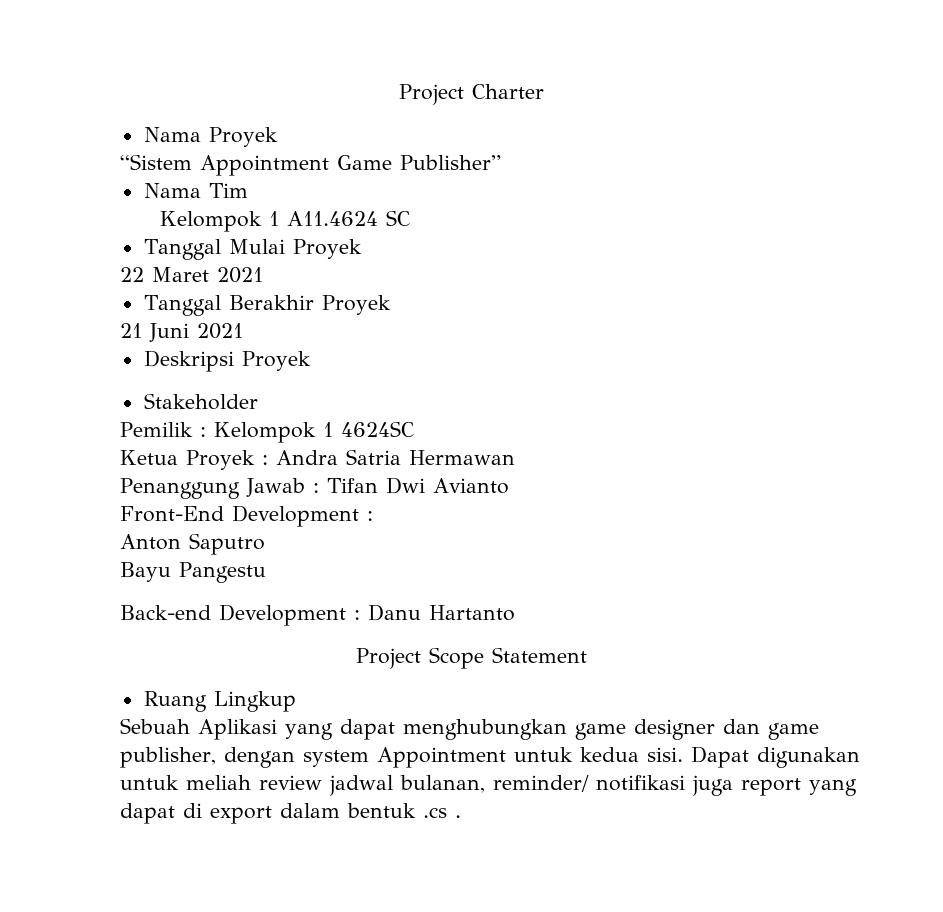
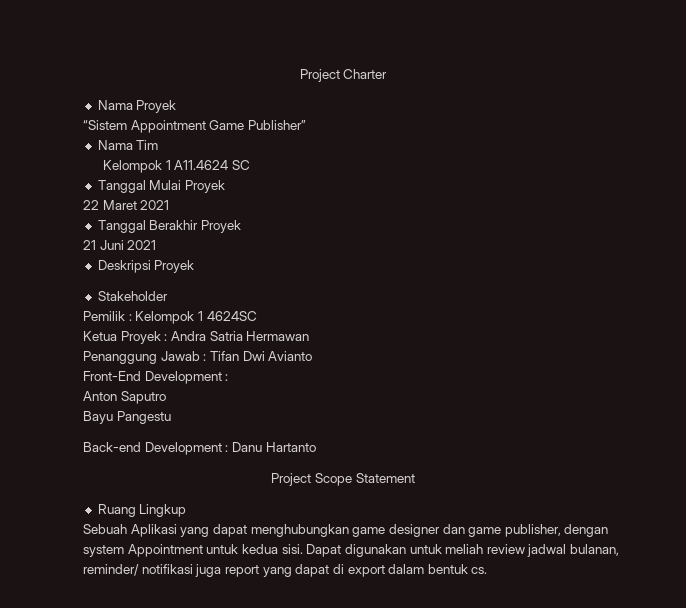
- Dapat digunakan untuk meliah review jadwal bulanan, reminder/ notifikasi juga report yang dapat di export dalam bentuk .cs .
+ Dapat digunakan untuk meliah review jadwal bulanan, reminder/ notifikasi juga report yang dapat di export dalam bentuk cs.

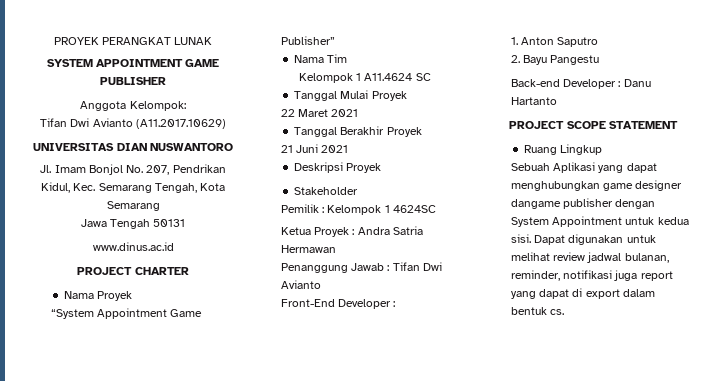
- Project Charter
+ PROYEK PERANGKAT LUNAK
+ SYSTEM APPOINTMENT GAME PUBLISHER
+ Anggota Kelompok:
+ Tifan Dwi Avianto (A11.2017.10629)
+ UNIVERSITAS DIAN NUSWANTORO
+ Jl. Imam Bonjol No. 207, Pendrikan Kidul, Kec. Semarang Tengah, Kota Semarang
+ Jawa Tengah 50131
+ www.dinus.ac.id
+ PROJECT CHARTER
- “Sistem Appointment Game Publisher”
+ “System Appointment Game Publisher”
- Front-End Development :
+ Front-End Developer :
- Anton Saputro
+ 1. Anton Saputro
- Bayu Pangestu
+ 2. Bayu Pangestu
- Back-end Development : Danu Hartanto
+ Back-end Developer : Danu Hartanto
- Project Scope Statement
+ PROJECT SCOPE STATEMENT
- Sebuah Aplikasi yang dapat menghubungkan game designer dan game publisher, dengan system Appointment untuk kedua sisi.
+ Sebuah Aplikasi yang dapat menghubungkan game designer dangame publisher dengan System Appointment untuk kedua sisi.
- Dapat digunakan untuk meliah review jadwal bulanan, reminder/ notifikasi juga report yang dapat di export dalam bentuk cs.
+ Dapat digunakan untuk melihat review jadwal bulanan, reminder, notifikasi juga report yang dapat di export dalam bentuk cs.

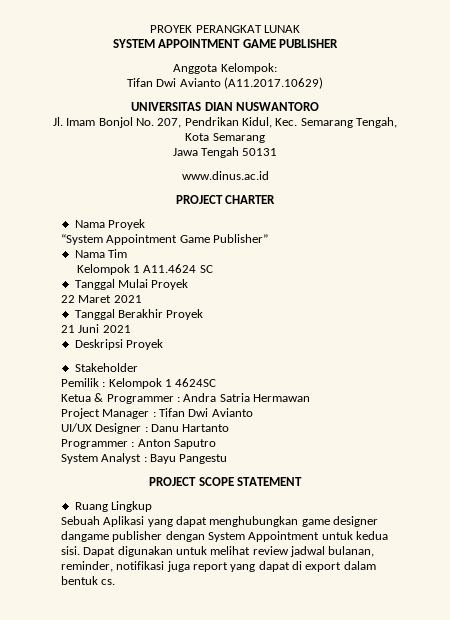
- Ketua Proyek : Andra Satria Hermawan
+ Ketua & Programmer : Andra Satria Hermawan
- Penanggung Jawab : Tifan Dwi Avianto
+ Project Manager : Tifan Dwi Avianto
- Front-End Developer :
- 1. Anton Saputro
+ UI/UX Designer : Danu Hartanto
+ Programmer : Anton Saputro
- 2. Bayu Pangestu
+ System Analyst : Bayu Pangestu
- Back-end Developer : Danu Hartanto

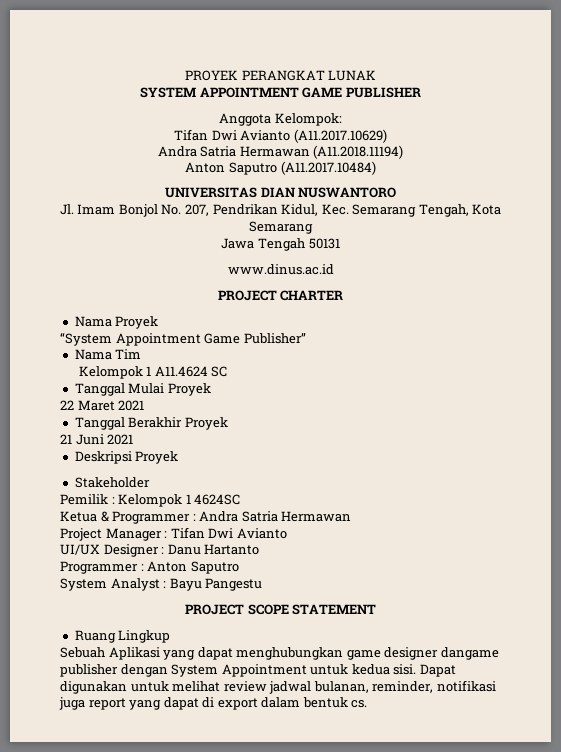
+ Andra Satria Hermawan (A11.2018.11194)
+ Anton Saputro (A11.2017.10484)

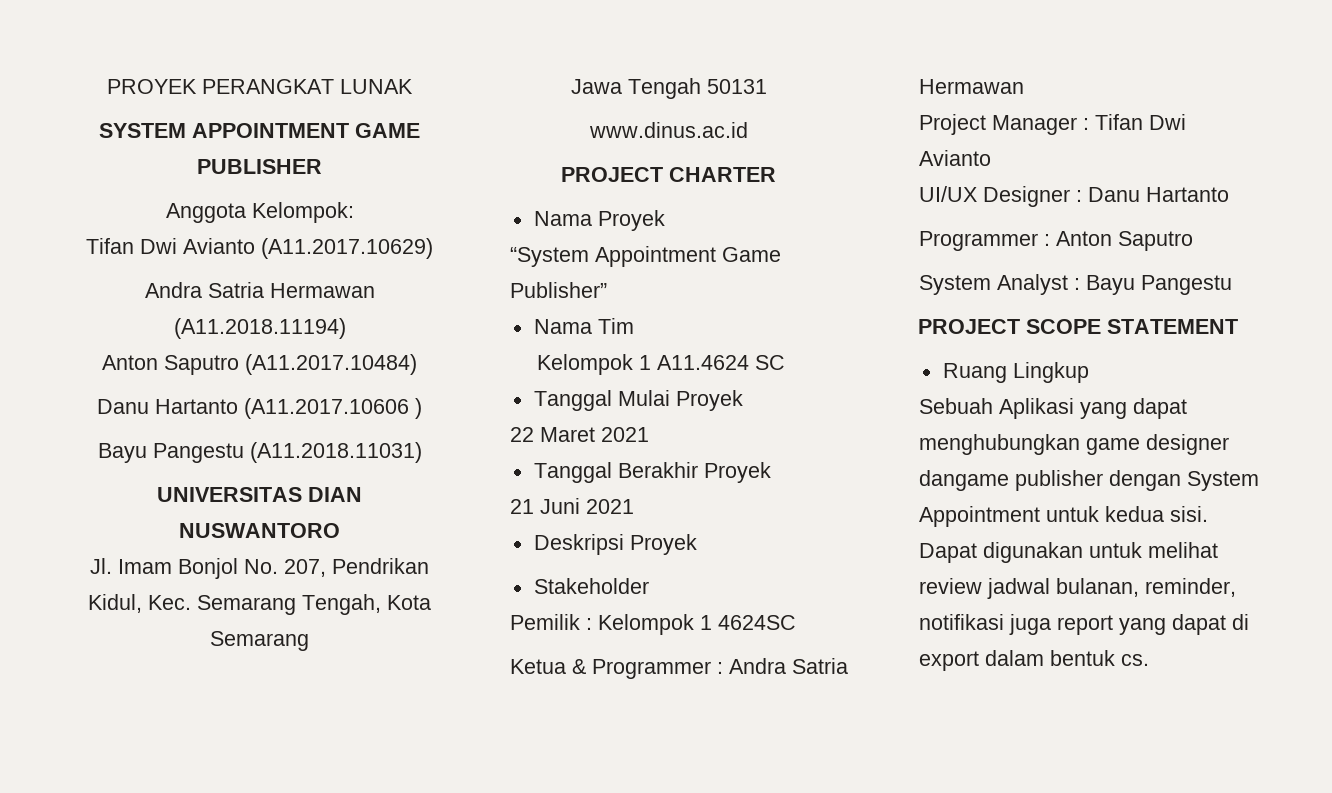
+ Danu Hartanto (A11.2017.10606 )
+ Bayu Pangestu (A11.2018.11031)

